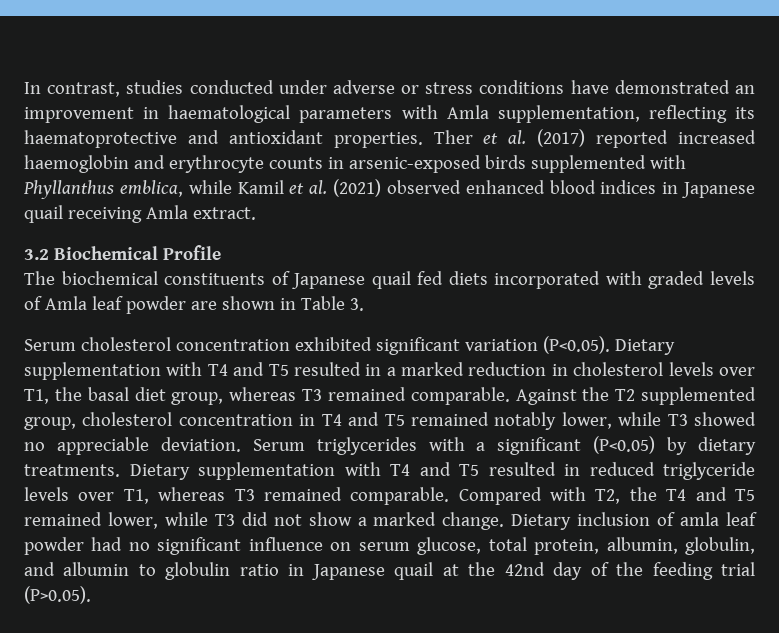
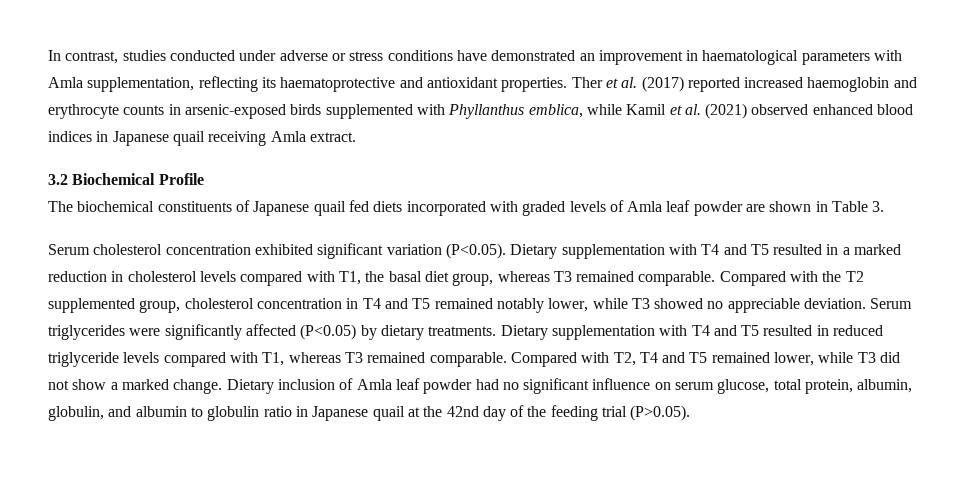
- Serum cholesterol concentration exhibited significant variation (P<0.05). Dietary supplementation with T4 and T5 resulted in a marked reduction in cholesterol levels over T1, the basal diet group, whereas T3 remained comparable.
+ Serum cholesterol concentration exhibited significant variation (P<0.05). Dietary supplementation with T4 and T5 resulted in a marked reduction in cholesterol levels compared with T1, the basal diet group, whereas T3 remained comparable.
- Against the T2 supplemented group, cholesterol concentration in T4 and T5 remained notably lower, while T3 showed no appreciable deviation.
+ Compared with the T2 supplemented group, cholesterol concentration in T4 and T5 remained notably lower, while T3 showed no appreciable deviation.
- Serum triglycerides with a significant (P<0.05) by dietary treatments.
+ Serum triglycerides were significantly affected (P<0.05) by dietary treatments.
- Dietary supplementation with T4 and T5 resulted in reduced triglyceride levels over T1, whereas T3 remained comparable.
+ Dietary supplementation with T4 and T5 resulted in reduced triglyceride levels compared with T1, whereas T3 remained comparable.
- Compared with T2, the T4 and T5 remained lower, while T3 did not show a marked change.
+ Compared with T2, T4 and T5 remained lower, while T3 did not show a marked change.
- Dietary inclusion of amla leaf powder had no significant influence on serum glucose, total protein, albumin, globulin, and albumin to globulin ratio in Japanese quail at the 42nd day of the feeding trial (P>0.05).
+ Dietary inclusion of Amla leaf powder had no significant influence on serum glucose, total protein, albumin, globulin, and albumin to globulin ratio in Japanese quail at the 42nd day of the feeding trial (P>0.05).

